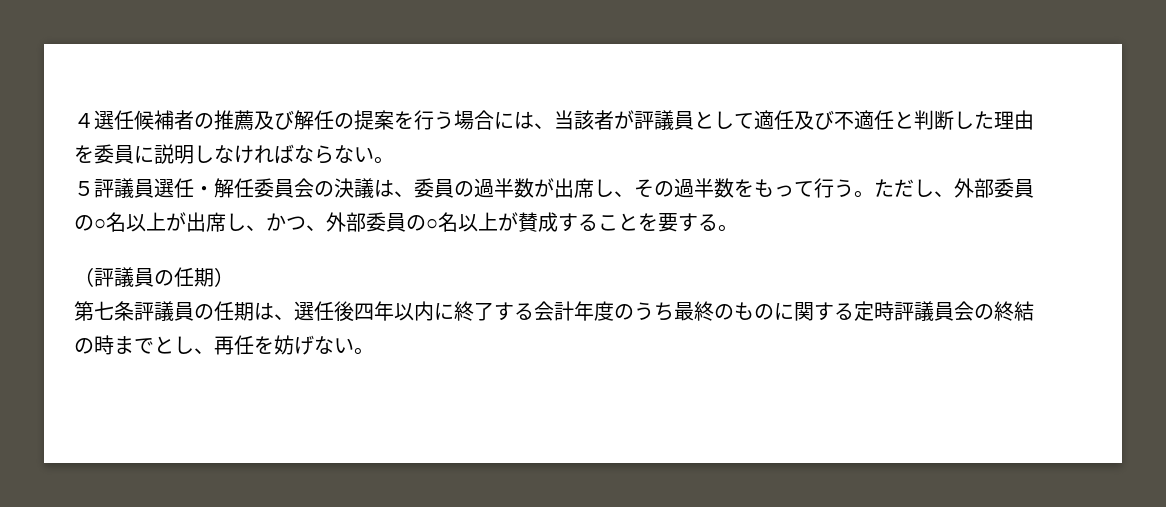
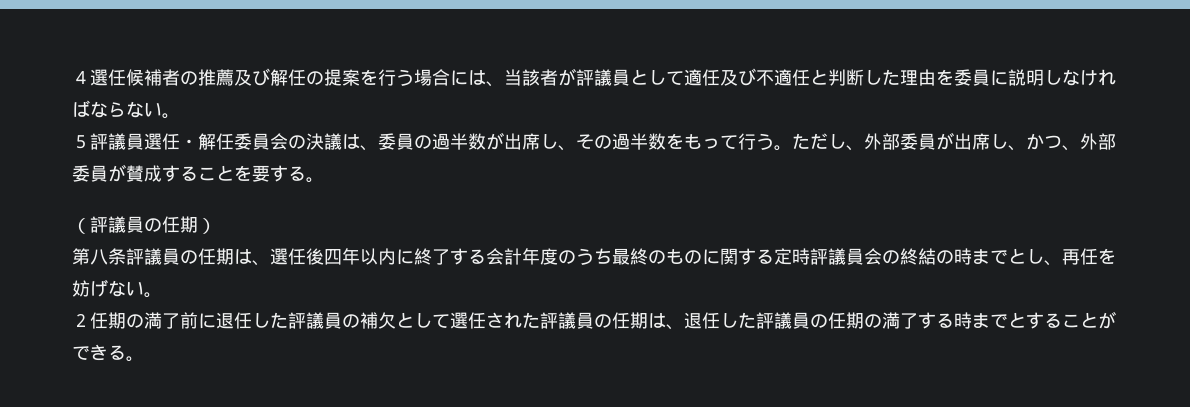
- ただし、外部委員の○名以上が出席し、かつ、外部委員の○名以上が賛成することを要する。
+ ただし、外部委員が出席し、かつ、外部委員が賛成することを要する。
- 第七条評議員の任期は、選任後四年以内に終了する会計年度のうち最終のものに関する定時評議員会の終結の時までとし、再任を妨げない。
+ 第八条評議員の任期は、選任後四年以内に終了する会計年度のうち最終のものに関する定時評議員会の終結の時までとし、再任を妨げない。
+ ２任期の満了前に退任した評議員の補欠として選任された評議員の任期は、退任した評議員の任期の満了する時までとすることができる。

